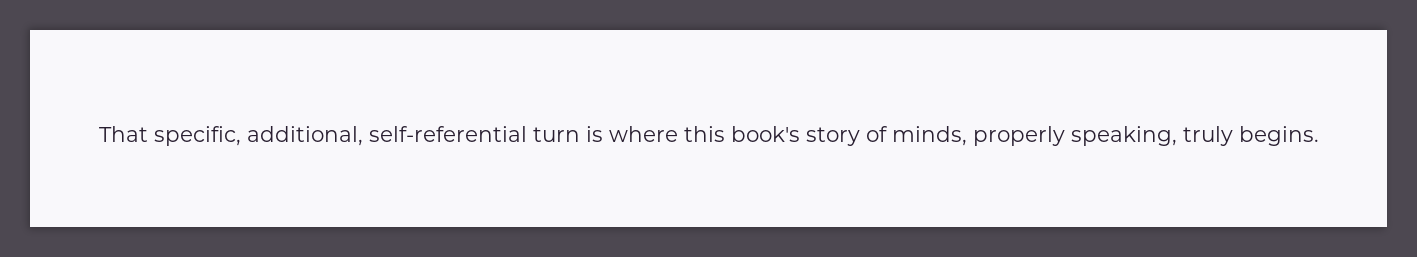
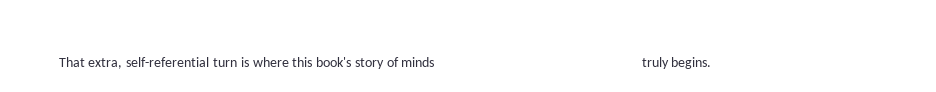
- That specific, additional, self-referential turn is where this book's story of minds, properly speaking, truly begins.
+ That extra, self-referential turn is where this book's story of minds truly begins.

